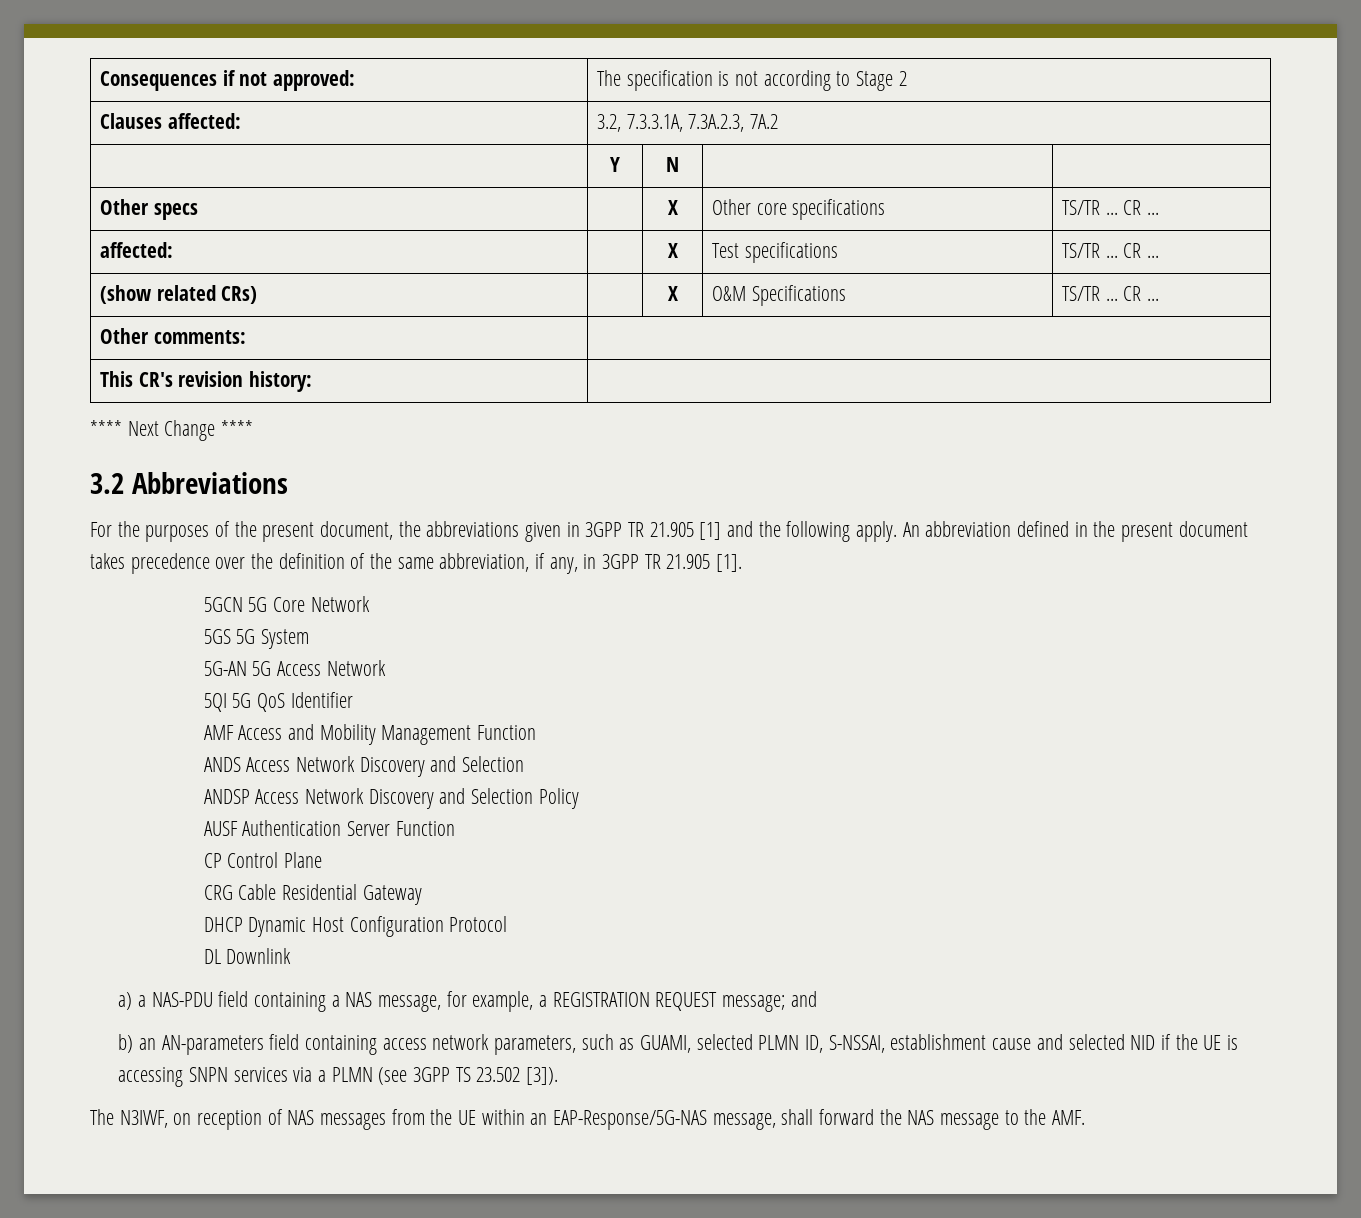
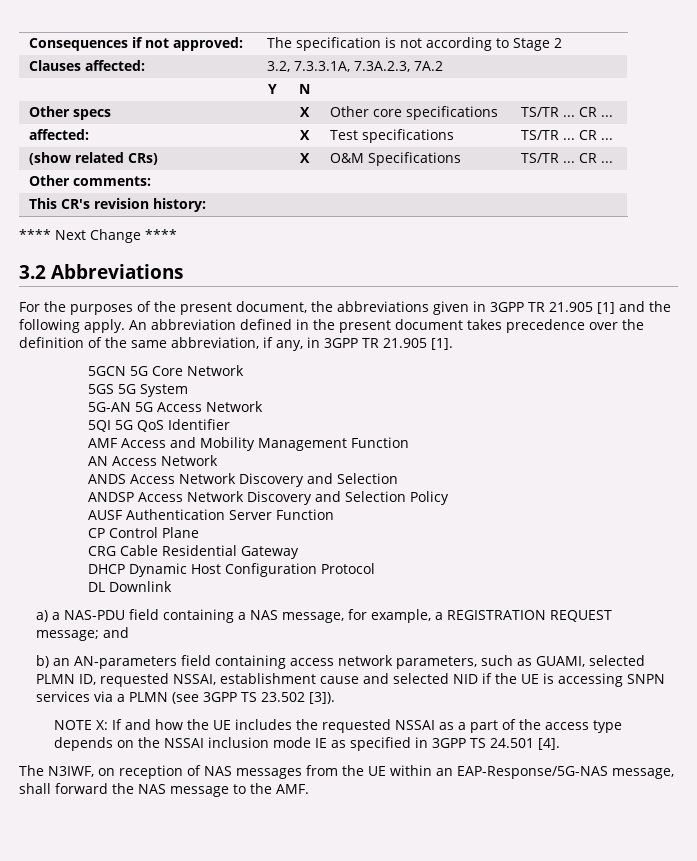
+ AN Access Network
- b) an AN-parameters field containing access network parameters, such as GUAMI, selected PLMN ID, S-NSSAI, establishment cause and selected NID if the UE is accessing SNPN services via a PLMN (see 3GPP TS 23.502 [3]).
+ b) an AN-parameters field containing access network parameters, such as GUAMI, selected PLMN ID, requested NSSAI, establishment cause and selected NID if the UE is accessing SNPN services via a PLMN (see 3GPP TS 23.502 [3]).
+ NOTE X: If and how the UE includes the requested NSSAI as a part of the access type depends on the NSSAI inclusion mode IE as specified in 3GPP TS 24.501 [4].

